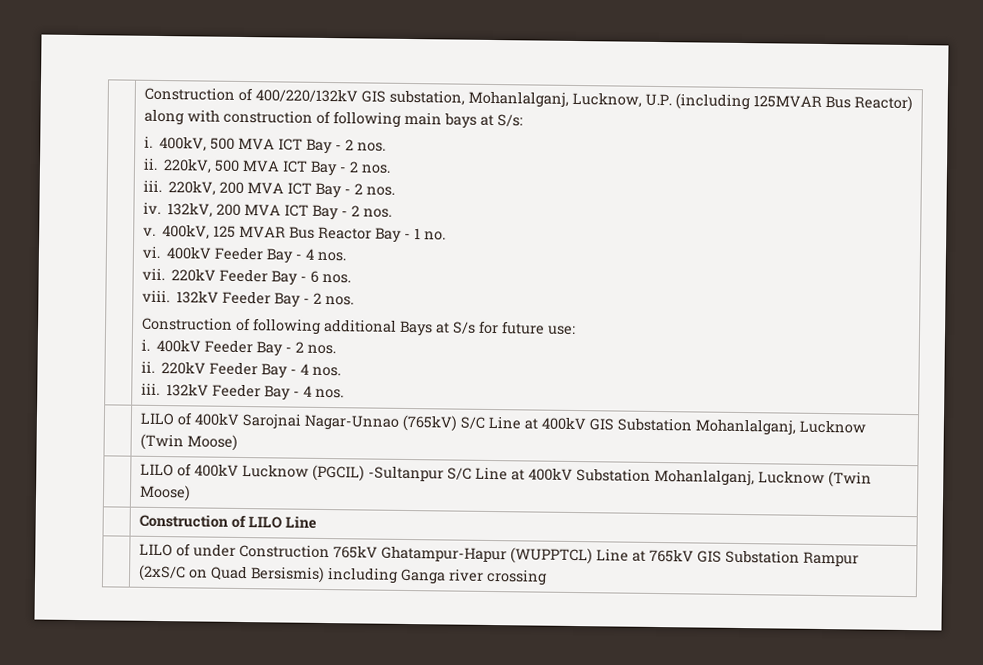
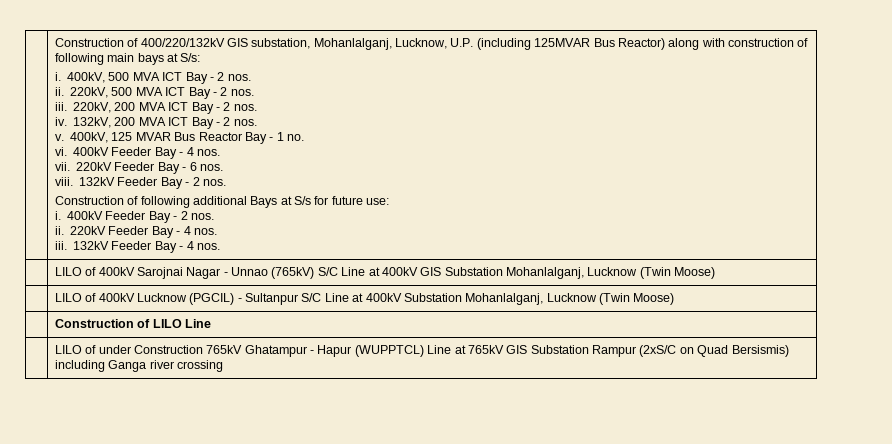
- | LILO of 400kV Sarojnai Nagar-Unnao (765kV) S/C Line at 400kV GIS Substation Mohanlalganj, Lucknow (Twin Moose)
+ | LILO of 400kV Sarojnai Nagar - Unnao (765kV) S/C Line at 400kV GIS Substation Mohanlalganj, Lucknow (Twin Moose)
- | LILO of 400kV Lucknow (PGCIL) -Sultanpur S/C Line at 400kV Substation Mohanlalganj, Lucknow (Twin Moose)
+ | LILO of 400kV Lucknow (PGCIL) - Sultanpur S/C Line at 400kV Substation Mohanlalganj, Lucknow (Twin Moose)
- | LILO of under Construction 765kV Ghatampur-Hapur (WUPPTCL) Line at 765kV GIS Substation Rampur (2xS/C on Quad Bersismis) including Ganga river crossing
+ | LILO of under Construction 765kV Ghatampur - Hapur (WUPPTCL) Line at 765kV GIS Substation Rampur (2xS/C on Quad Bersismis) including Ganga river crossing

